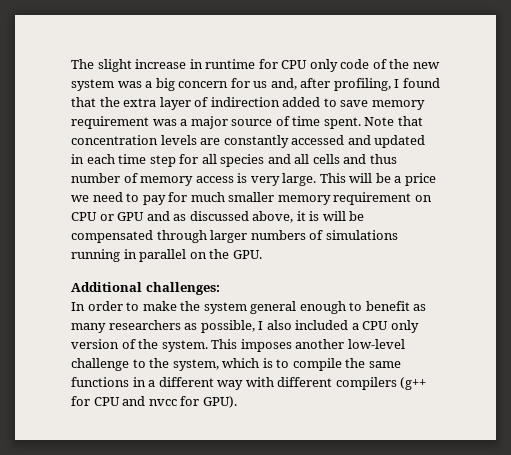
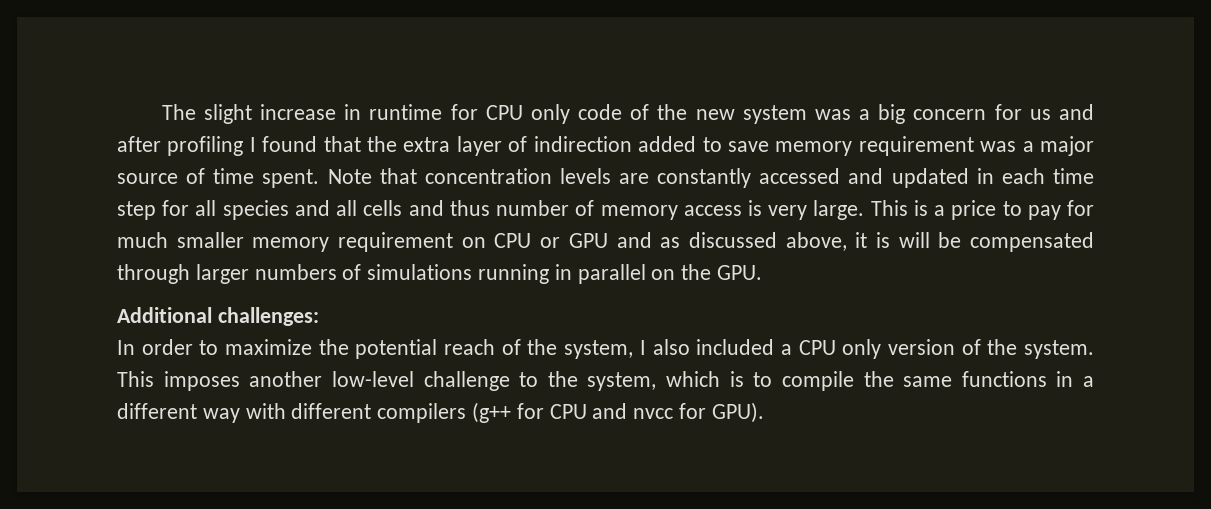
- The slight increase in runtime for CPU only code of the new system was a big concern for us and, after profiling, I found that the extra layer of indirection added to save memory requirement was a major source of time spent.
+ The slight increase in runtime for CPU only code of the new system was a big concern for us and after profiling I found that the extra layer of indirection added to save memory requirement was a major source of time spent.
- This will be a price we need to pay for much smaller memory requirement on CPU or GPU and as discussed above, it is will be compensated through larger numbers of simulations running in parallel on the GPU.
+ This is a price to pay for much smaller memory requirement on CPU or GPU and as discussed above, it is will be compensated through larger numbers of simulations running in parallel on the GPU.
- In order to make the system general enough to benefit as many researchers as possible, I also included a CPU only version of the system.
+ In order to maximize the potential reach of the system, I also included a CPU only version of the system.

